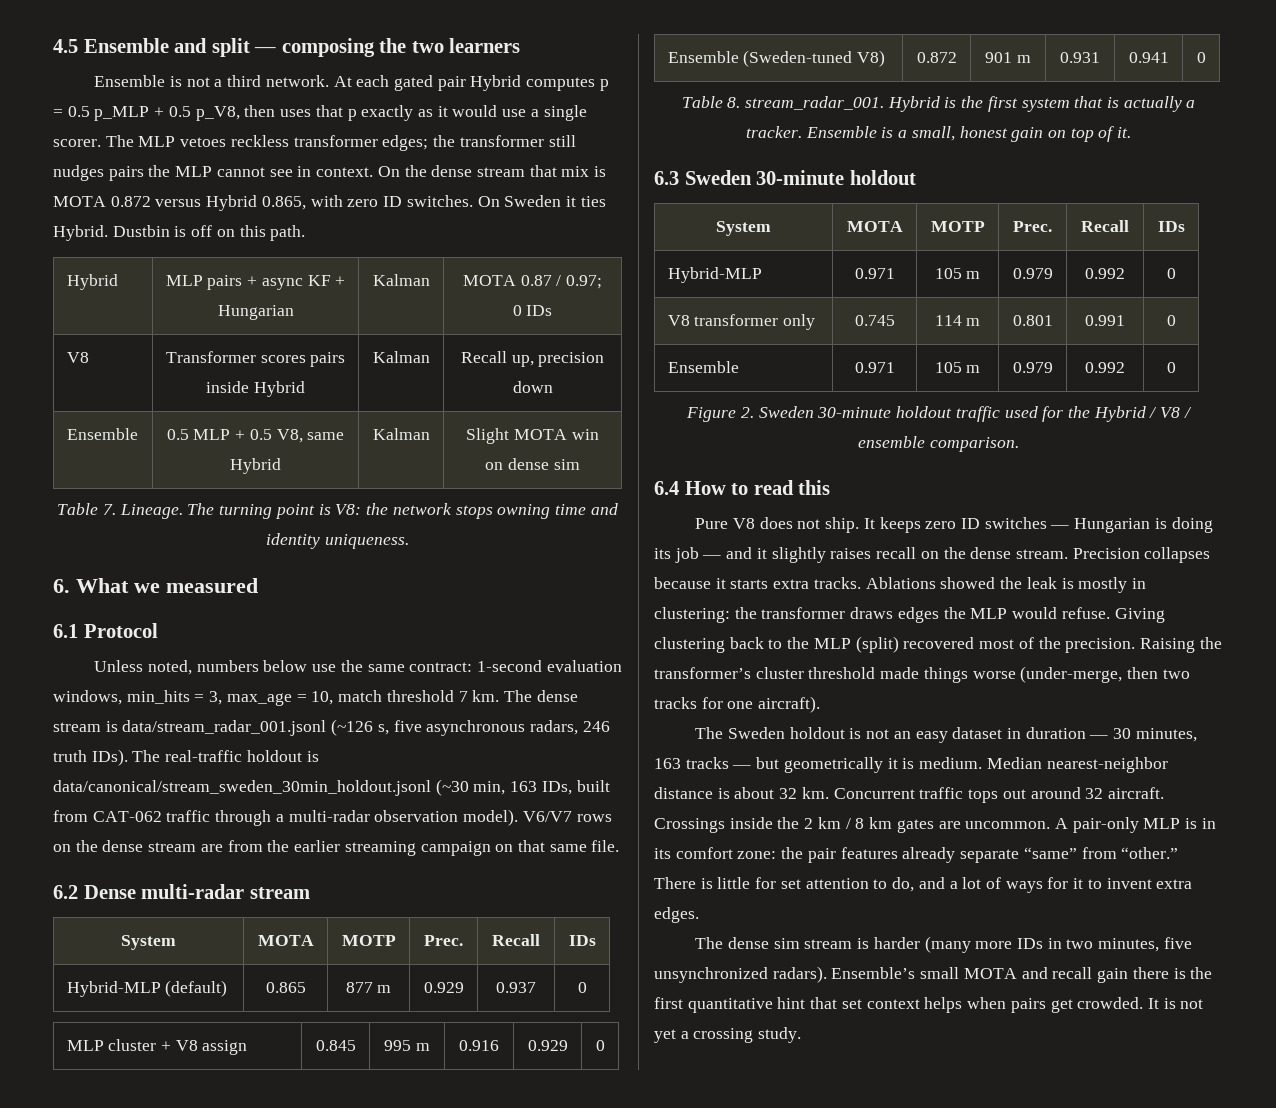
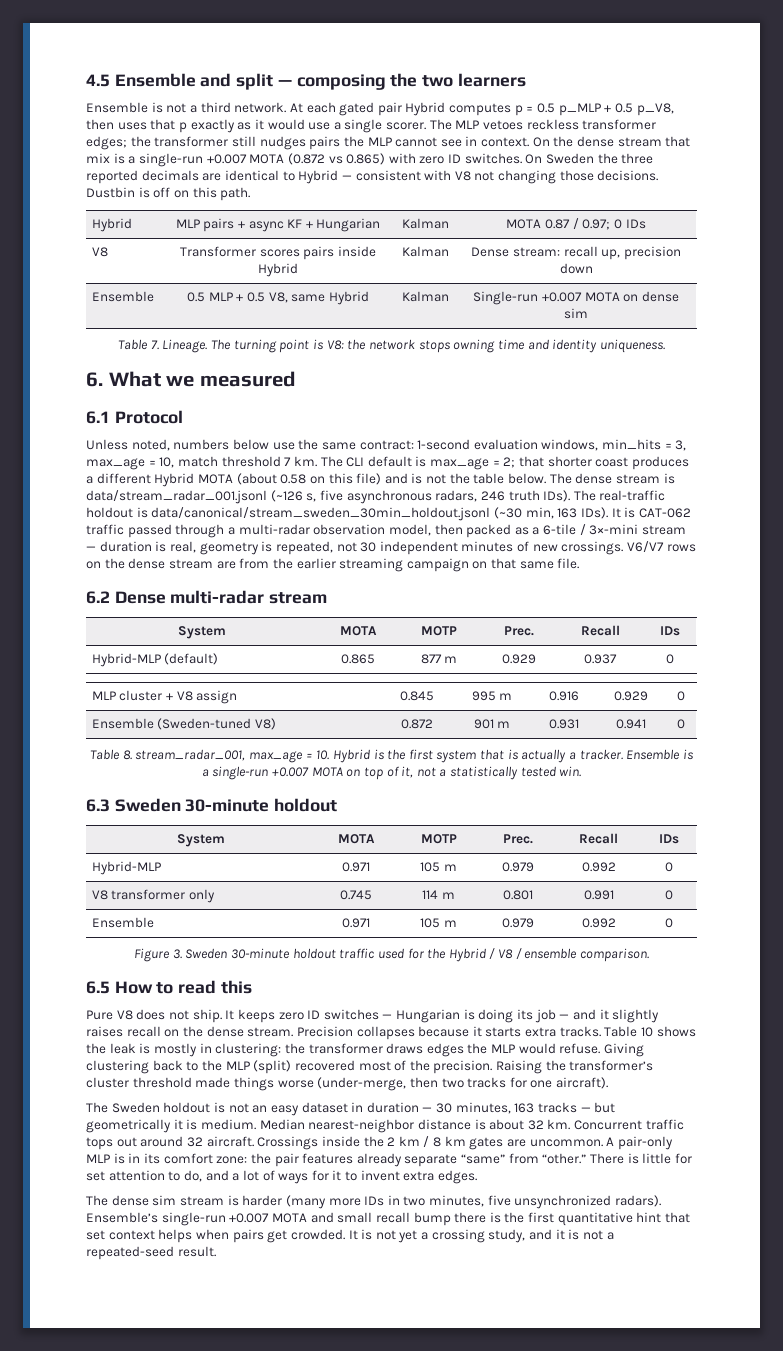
- On the dense stream that mix is MOTA 0.872 versus Hybrid 0.865, with zero ID switches.
+ On the dense stream that mix is a single-run +0.007 MOTA (0.872 vs 0.865) with zero ID switches.
- On Sweden it ties Hybrid.
+ On Sweden the three reported decimals are identical to Hybrid — consistent with V8 not changing those decisions.
- V8 | Transformer scores pairs inside Hybrid | Kalman | Recall up, precision down
+ V8 | Transformer scores pairs inside Hybrid | Kalman | Dense stream: recall up, precision down
- Ensemble | 0.5 MLP + 0.5 V8, same Hybrid | Kalman | Slight MOTA win on dense sim
+ Ensemble | 0.5 MLP + 0.5 V8, same Hybrid | Kalman | Single-run +0.007 MOTA on dense sim
- The dense stream is data/stream_radar_001.jsonl (~126 s, five asynchronous radars, 246 truth IDs).
+ The CLI default is max_age = 2; that shorter coast produces a different Hybrid MOTA (about 0.58 on this file) and is not the table below. The dense stream is data/stream_radar_001.jsonl (~126 s, five asynchronous radars, 246 truth IDs).
- The real-traffic holdout is data/canonical/stream_sweden_30min_holdout.jsonl (~30 min, 163 IDs, built from CAT-062 traffic through a multi-radar observation model).
+ The real-traffic holdout is data/canonical/stream_sweden_30min_holdout.jsonl (~30 min, 163 IDs). It is CAT-062 traffic passed through a multi-radar observation model, then packed as a 6-tile / 3×-mini stream — duration is real, geometry is repeated, not 30 independent minutes of new crossings.
- Table 8. stream_radar_001. Hybrid is the first system that is actually a tracker.
+ Table 8. stream_radar_001, max_age = 10. Hybrid is the first system that is actually a tracker.
- Ensemble is a small, honest gain on top of it.
+ Ensemble is a single-run +0.007 MOTA on top of it, not a statistically tested win.
- Figure 2. Sweden 30-minute holdout traffic used for the Hybrid / V8 / ensemble comparison.
+ Figure 3. Sweden 30-minute holdout traffic used for the Hybrid / V8 / ensemble comparison.
- 6.4 How to read this
+ 6.5 How to read this
- Ablations showed the leak is mostly in clustering: the transformer draws edges the MLP would refuse.
+ Table 10 shows the leak is mostly in clustering: the transformer draws edges the MLP would refuse.
- Ensemble’s small MOTA and recall gain there is the first quantitative hint that set context helps when pairs get crowded.
+ Ensemble’s single-run +0.007 MOTA and small recall bump there is the first quantitative hint that set context helps when pairs get crowded.
- It is not yet a crossing study.
+ It is not yet a crossing study, and it is not a repeated-seed result.

